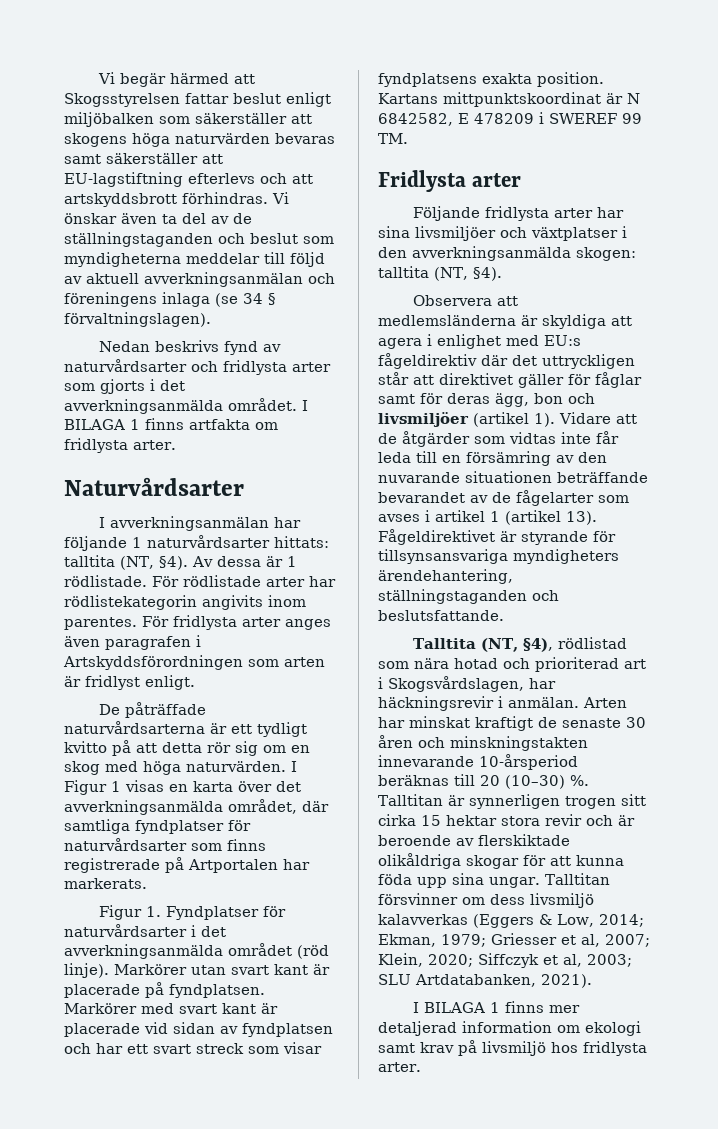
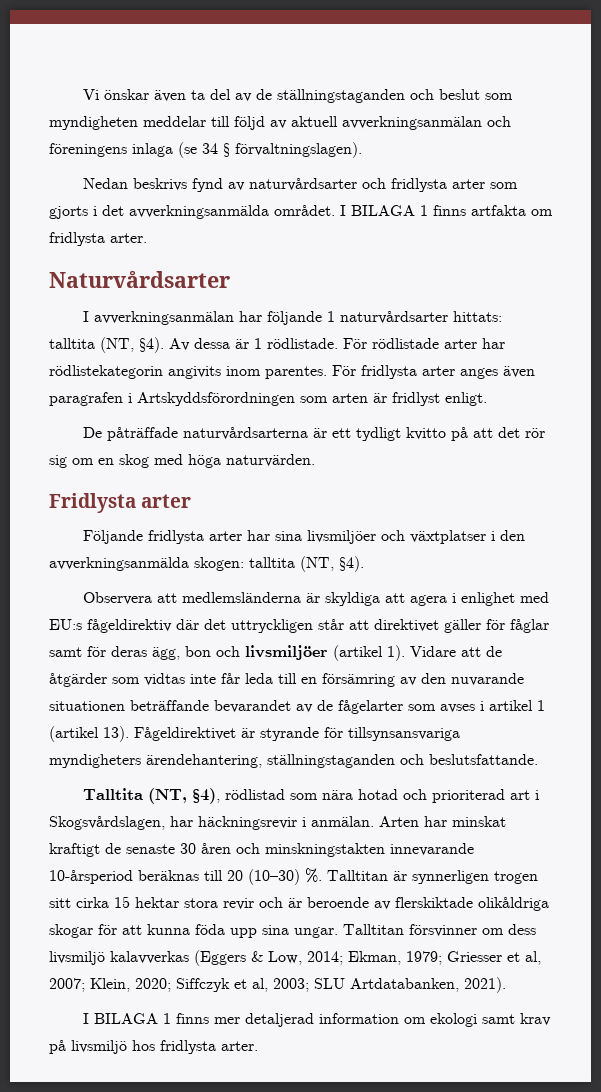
- Vi begär härmed att Skogsstyrelsen fattar beslut enligt miljöbalken som säkerställer att skogens höga naturvärden bevaras samt säkerställer att EU-lagstiftning efterlevs och att artskyddsbrott förhindras. Vi önskar även ta del av de ställningstaganden och beslut som myndigheterna meddelar till följd av aktuell avverkningsanmälan och föreningens inlaga (se 34 § förvaltningslagen).
+ Vi önskar även ta del av de ställningstaganden och beslut som myndigheten meddelar till följd av aktuell avverkningsanmälan och föreningens inlaga (se 34 § förvaltningslagen).
- De påträffade naturvårdsarterna är ett tydligt kvitto på att detta rör sig om en skog med höga naturvärden. I Figur 1 visas en karta över det avverkningsanmälda området, där samtliga fyndplatser för naturvårdsarter som finns registrerade på Artportalen har markerats.
- Figur 1. Fyndplatser för naturvårdsarter i det avverkningsanmälda området (röd linje). Markörer utan svart kant är placerade på fyndplatsen. Markörer med svart kant är placerade vid sidan av fyndplatsen och har ett svart streck som visar fyndplatsens exakta position. Kartans mittpunktskoordinat är N 6842582, E 478209 i SWEREF 99 TM.
+ De påträffade naturvårdsarterna är ett tydligt kvitto på att det rör sig om en skog med höga naturvärden.

